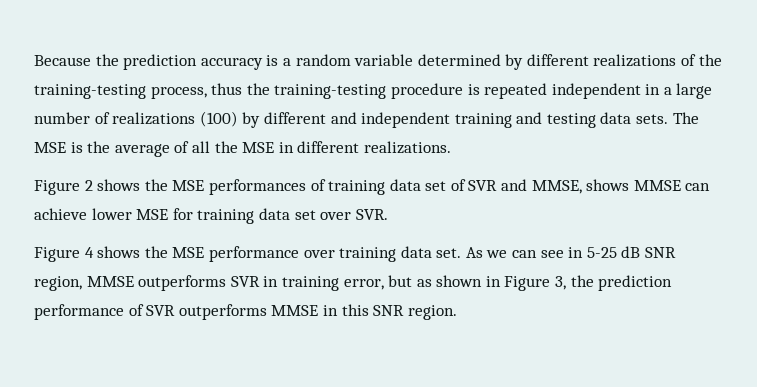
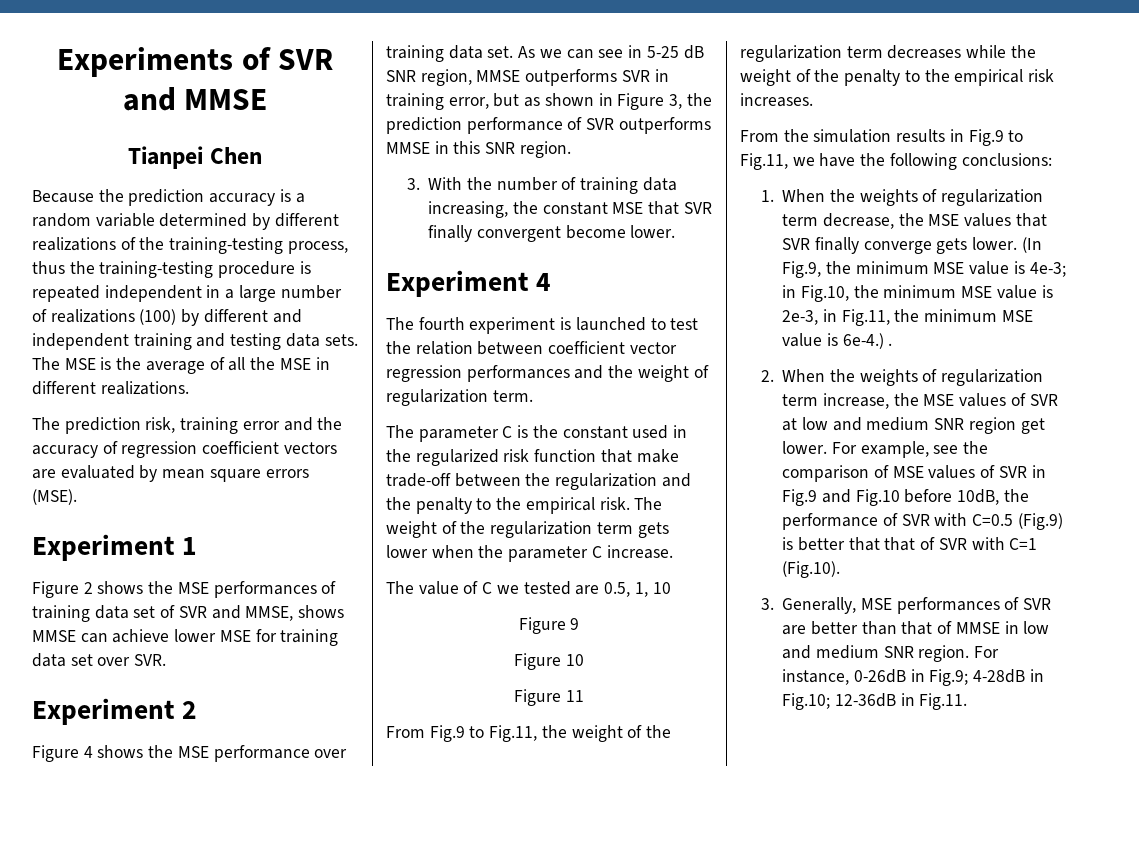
+ Experiments of SVR and MMSE
+ Tianpei Chen
+ The prediction risk, training error and the accuracy of regression coefficient vectors are evaluated by mean square errors (MSE).
+ Experiment 1
+ Experiment 2
+ 3. With the number of training data increasing, the constant MSE that SVR finally convergent become lower.
+ Experiment 4
+ The fourth experiment is launched to test the relation between coefficient vector regression performances and the weight of regularization term.
+ The parameter C is the constant used in the regularized risk function that make trade-off between the regularization and the penalty to the empirical risk. The weight of the regularization term gets lower when the parameter C increase.
+ The value of C we tested are 0.5, 1, 10
+ Figure 9
+ Figure 10
+ Figure 11
+ From Fig.9 to Fig.11, the weight of the regularization term decreases while the weight of the penalty to the empirical risk increases.
+ From the simulation results in Fig.9 to Fig.11, we have the following conclusions:
+ 1. When the weights of regularization term decrease, the MSE values that SVR finally converge gets lower. (In Fig.9, the minimum MSE value is 4e-3; in Fig.10, the minimum MSE value is 2e-3, in Fig.11, the minimum MSE value is 6e-4.) .
+ 2. When the weights of regularization term increase, the MSE values of SVR at low and medium SNR region get lower. For example, see the comparison of MSE values of SVR in Fig.9 and Fig.10 before 10dB, the performance of SVR with C=0.5 (Fig.9) is better that that of SVR with C=1 (Fig.10).
+ 3. Generally, MSE performances of SVR are better than that of MMSE in low and medium SNR region. For instance, 0-26dB in Fig.9; 4-28dB in Fig.10; 12-36dB in Fig.11.

